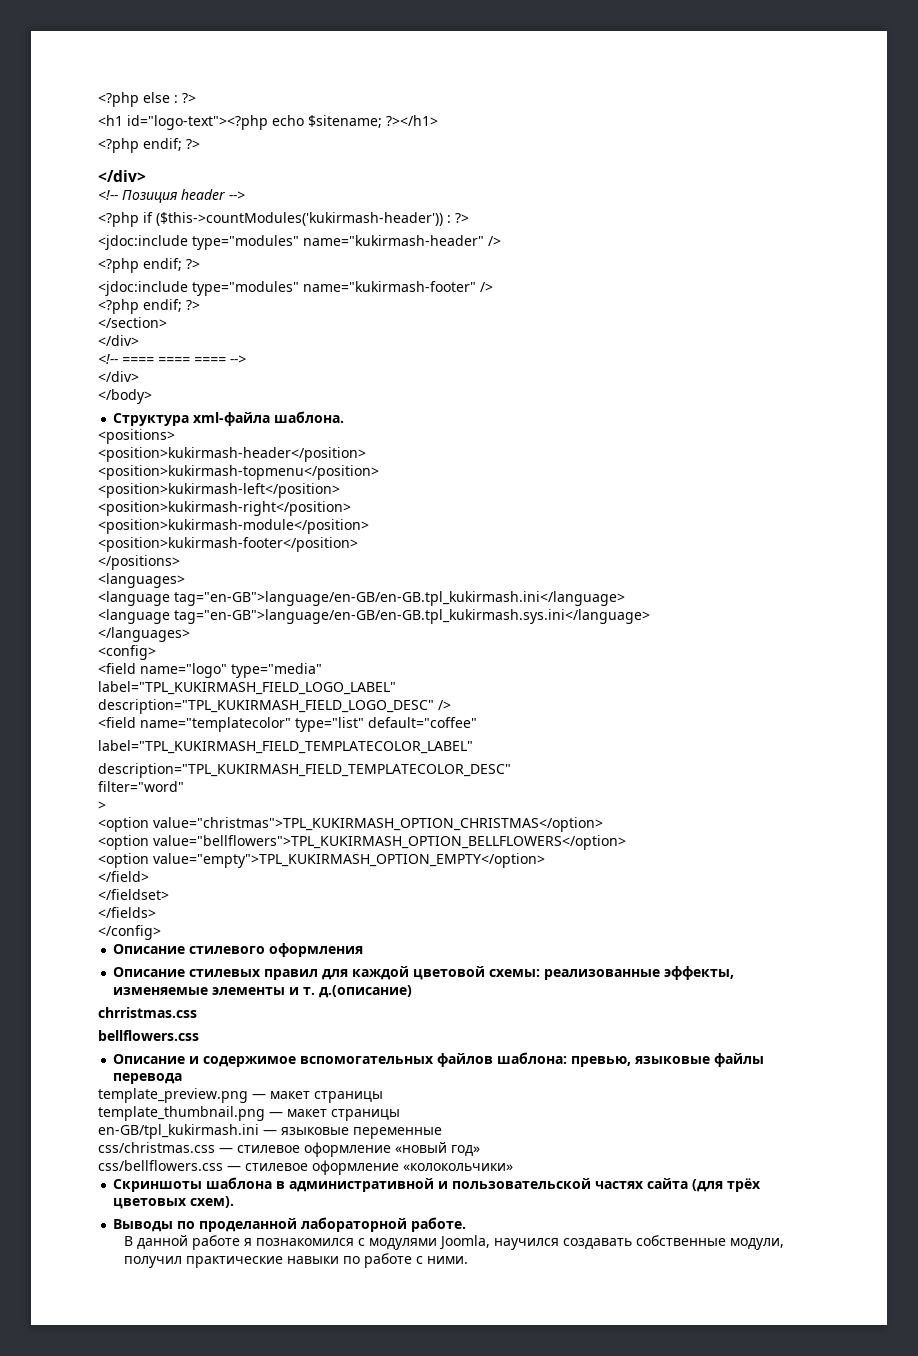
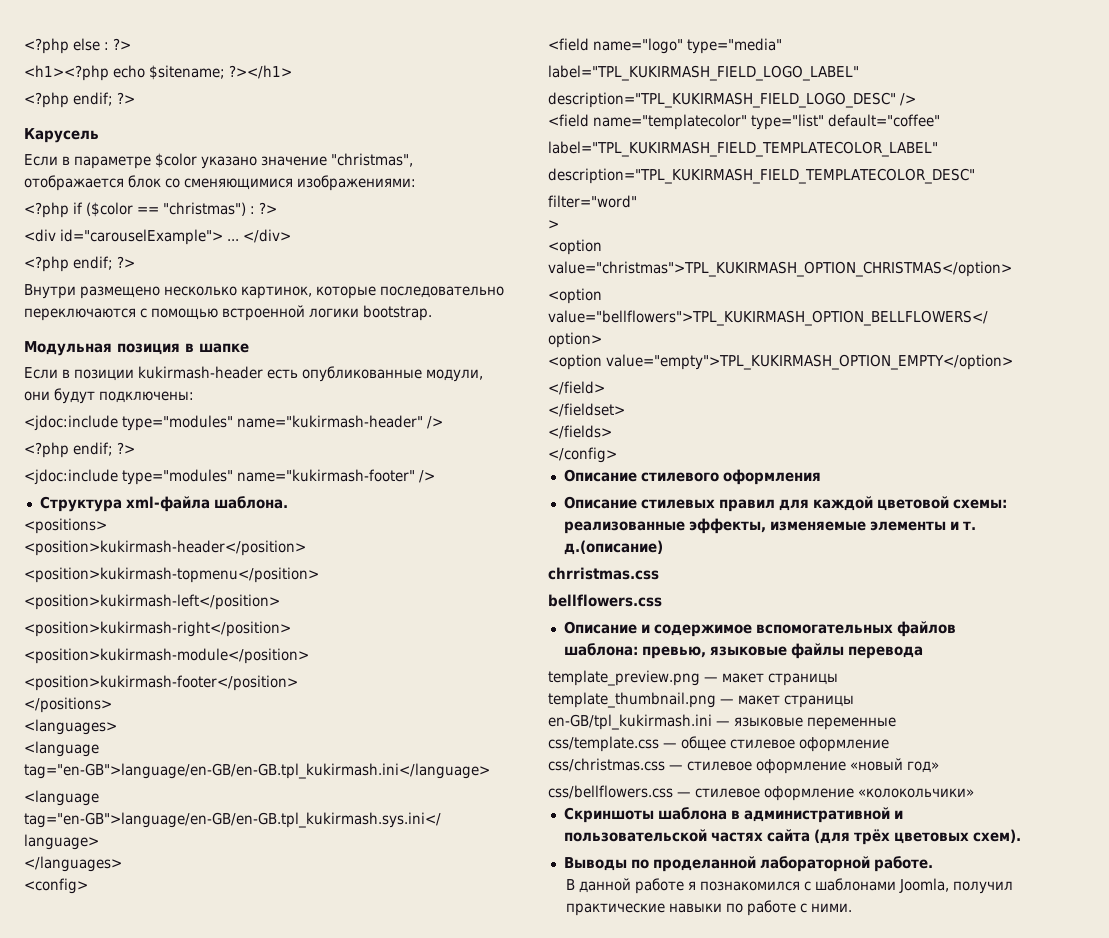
- <h1 id="logo-text"><?php echo $sitename; ?></h1>
+ <h1><?php echo $sitename; ?></h1>
  <?php endif; ?>
- </div>
- <!-- Позиция header -->
+ Карусель
+ Если в параметре $color указано значение "christmas", отображается блок со сменяющимися изображениями:
- <?php if ($this->countModules('kukirmash-header')) : ?>
+ <?php if ($color == "christmas") : ?>
+ <div id="carouselExample"> ... </div>
+ <?php endif; ?>
+ Внутри размещено несколько картинок, которые последовательно переключаются с помощью встроенной логики bootstrap.
+ Модульная позиция в шапке
+ Если в позиции kukirmash-header есть опубликованные модули, они будут подключены:
  <jdoc:include type="modules" name="kukirmash-footer" />
- <?php endif; ?>
- </section>
- </div>
- <!-- ==== ==== ==== -->
- </div>
- </body>
+ css/template.css — общее стилевое оформление
- В данной работе я познакомился с модулями Joomla, научился создавать собственные модули, получил практические навыки по работе с ними.
+ В данной работе я познакомился с шаблонами Joomla, получил практические навыки по работе с ними.

